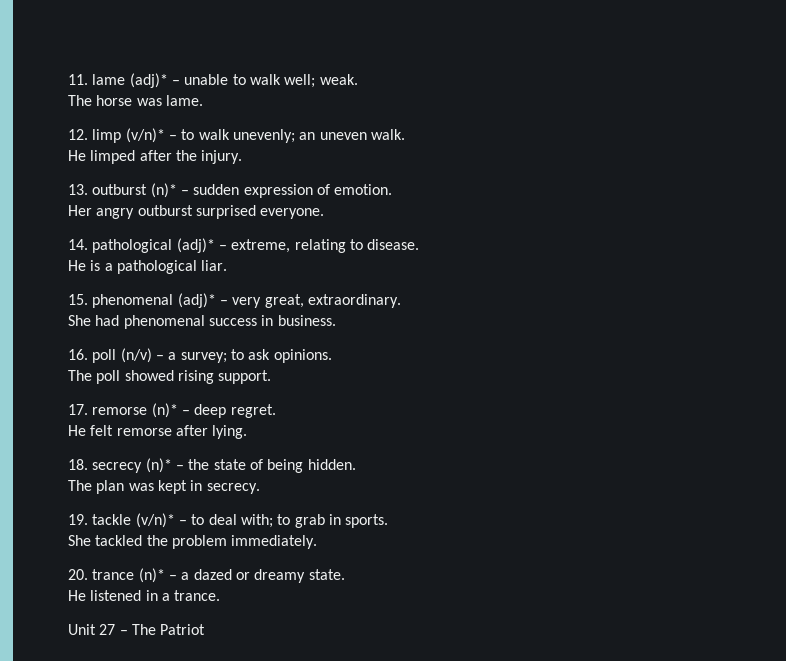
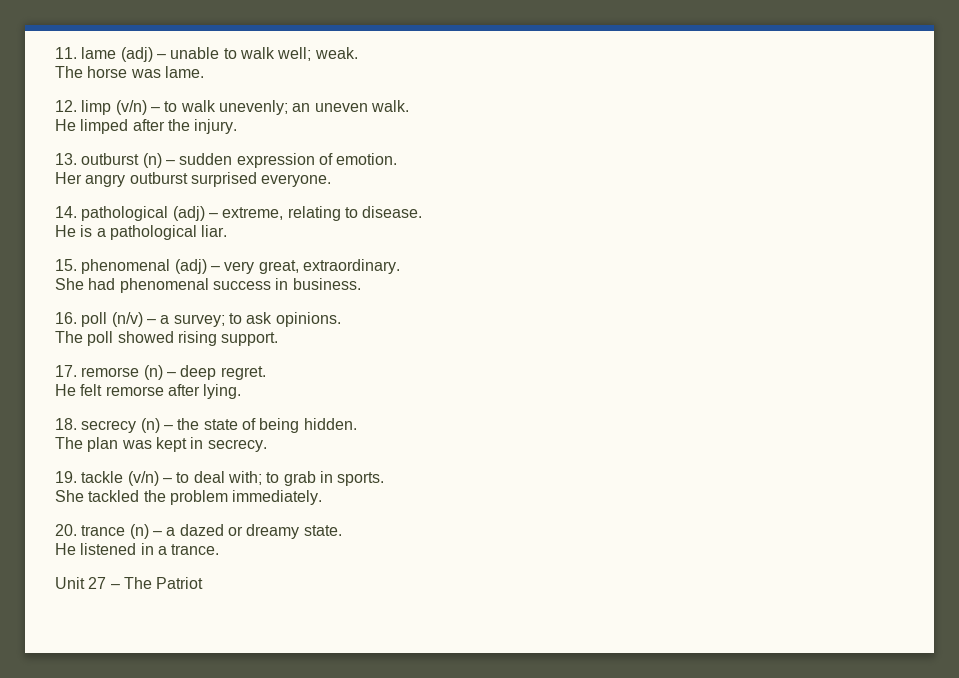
- 11. lame (adj)* – unable to walk well; weak.
+ 11. lame (adj) – unable to walk well; weak.
- 12. limp (v/n)* – to walk unevenly; an uneven walk.
+ 12. limp (v/n) – to walk unevenly; an uneven walk.
- 13. outburst (n)* – sudden expression of emotion.
+ 13. outburst (n) – sudden expression of emotion.
- 14. pathological (adj)* – extreme, relating to disease.
+ 14. pathological (adj) – extreme, relating to disease.
- 15. phenomenal (adj)* – very great, extraordinary.
+ 15. phenomenal (adj) – very great, extraordinary.
- 17. remorse (n)* – deep regret.
+ 17. remorse (n) – deep regret.
- 18. secrecy (n)* – the state of being hidden.
+ 18. secrecy (n) – the state of being hidden.
- 19. tackle (v/n)* – to deal with; to grab in sports.
+ 19. tackle (v/n) – to deal with; to grab in sports.
- 20. trance (n)* – a dazed or dreamy state.
+ 20. trance (n) – a dazed or dreamy state.

